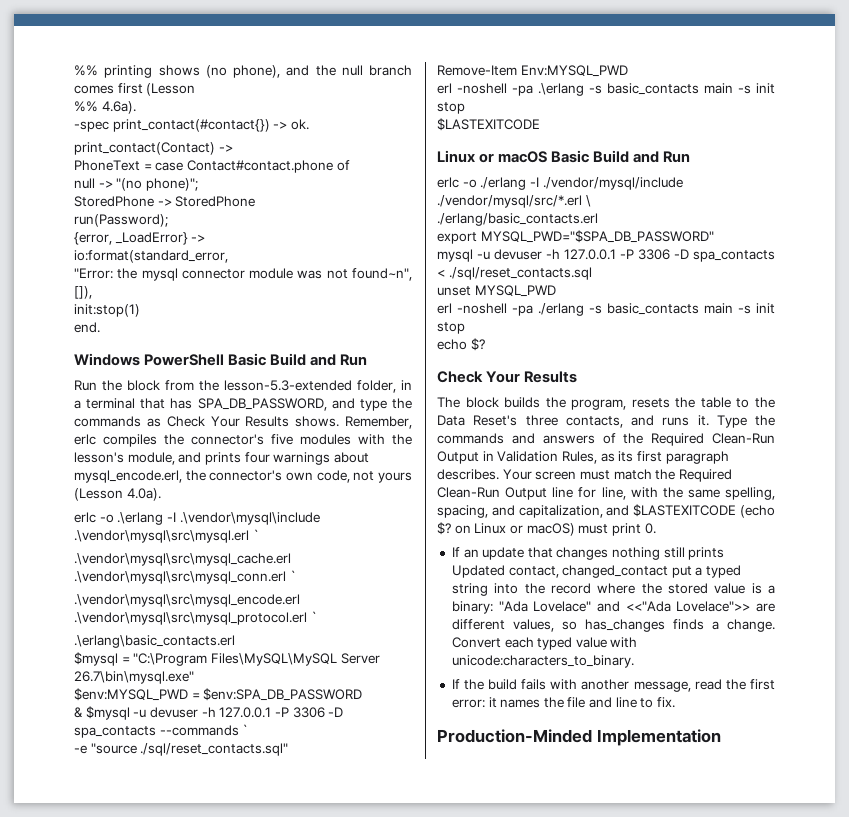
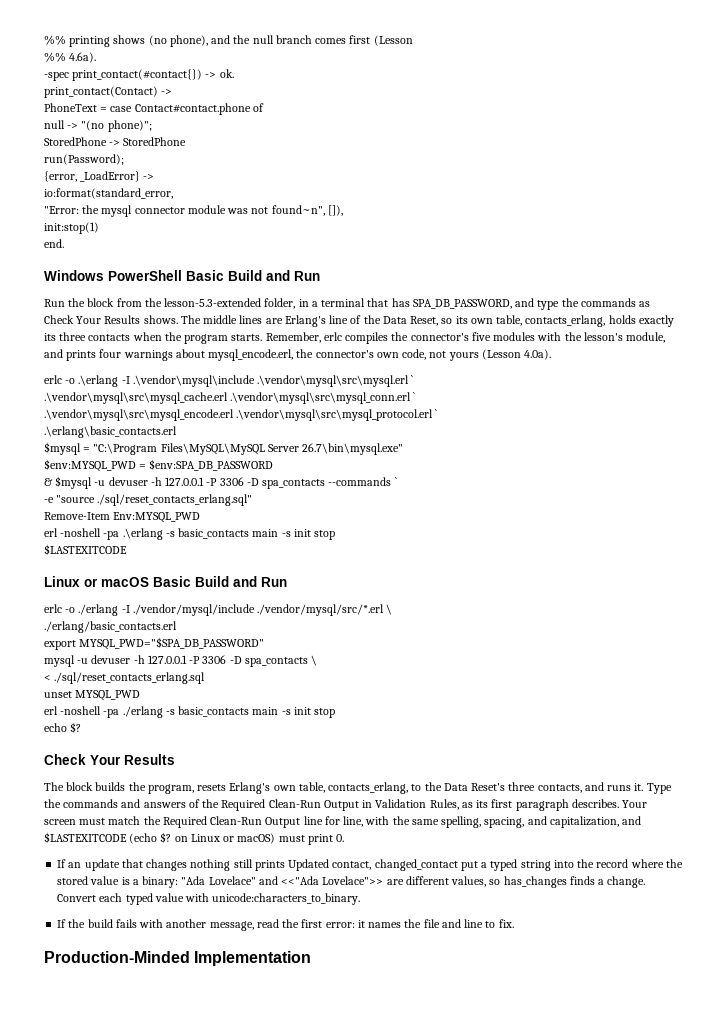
+ The middle lines are Erlang's line of the Data Reset, so its own table, contacts_erlang, holds exactly its three contacts when the program starts.
- -e "source ./sql/reset_contacts.sql"
+ -e "source ./sql/reset_contacts_erlang.sql"
- mysql -u devuser -h 127.0.0.1 -P 3306 -D spa_contacts < ./sql/reset_contacts.sql
+ mysql -u devuser -h 127.0.0.1 -P 3306 -D spa_contacts \
+ < ./sql/reset_contacts_erlang.sql
- The block builds the program, resets the table to the Data Reset's three contacts, and runs it.
+ The block builds the program, resets Erlang's own table, contacts_erlang, to the Data Reset's three contacts, and runs it.

